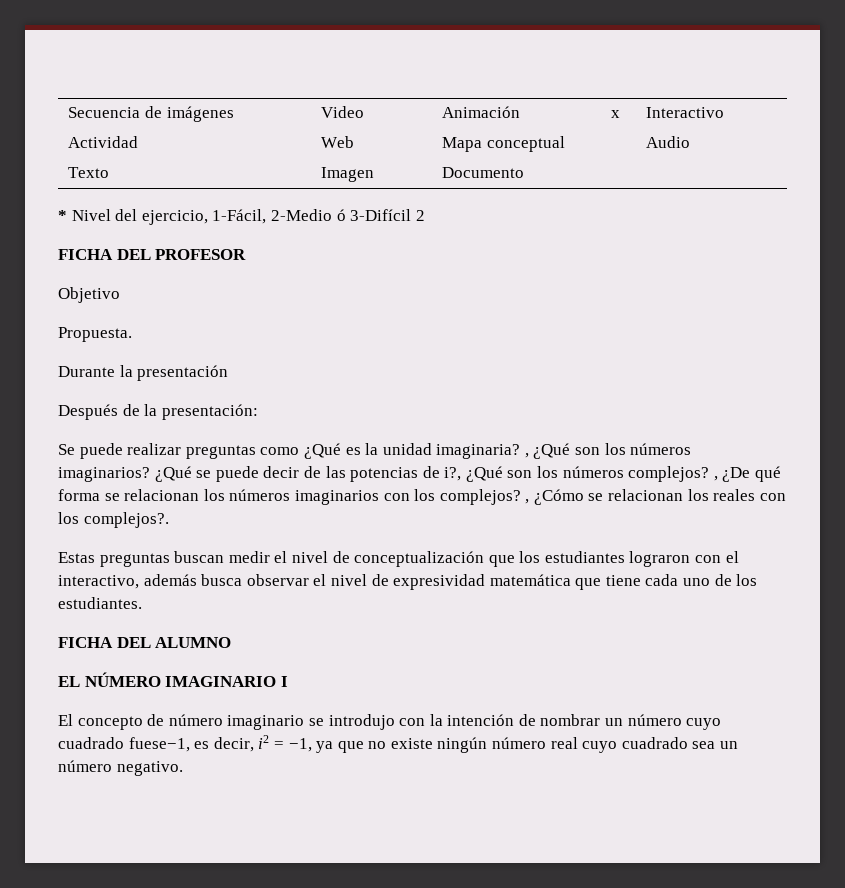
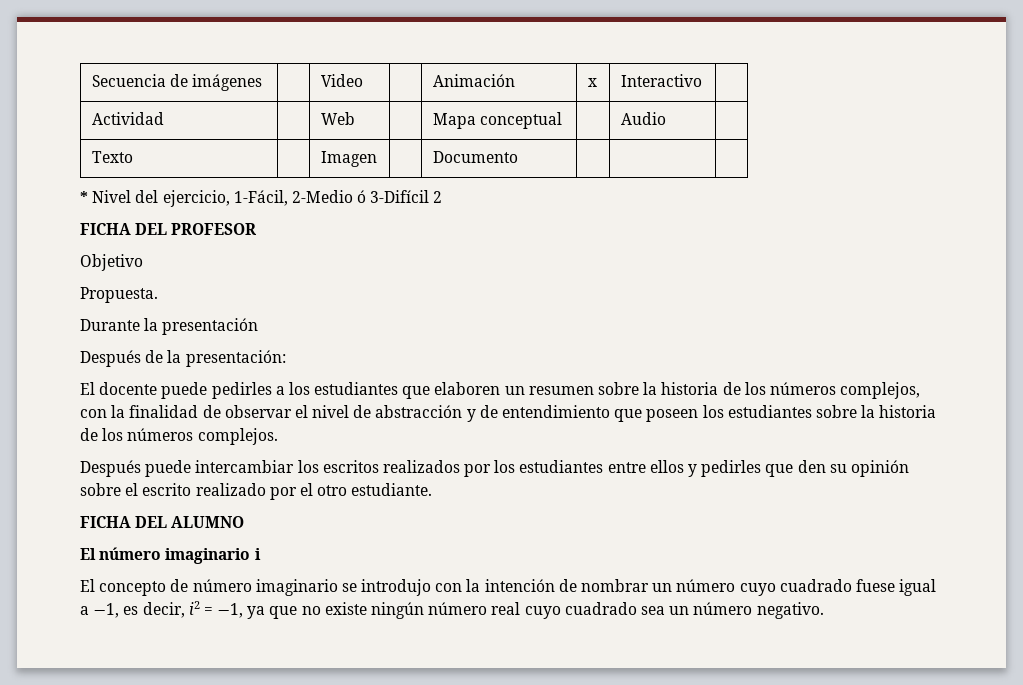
- Se puede realizar preguntas como ¿Qué es la unidad imaginaria? , ¿Qué son los números imaginarios? ¿Qué se puede decir de las potencias de i?, ¿Qué son los números complejos? , ¿De qué forma se relacionan los números imaginarios con los complejos? , ¿Cómo se relacionan los reales con los complejos?.
- Estas preguntas buscan medir el nivel de conceptualización que los estudiantes lograron con el interactivo, además busca observar el nivel de expresividad matemática que tiene cada uno de los estudiantes.
+ El docente puede pedirles a los estudiantes que elaboren un resumen sobre la historia de los números complejos, con la finalidad de observar el nivel de abstracción y de entendimiento que poseen los estudiantes sobre la historia de los números complejos.
+ Después puede intercambiar los escritos realizados por los estudiantes entre ellos y pedirles que den su opinión sobre el escrito realizado por el otro estudiante.
- EL NÚMERO IMAGINARIO I
+ El número imaginario i
- El concepto de número imaginario se introdujo con la intención de nombrar un número cuyo cuadrado fuese−1, es decir, i2 = −1, ya que no existe ningún número real cuyo cuadrado sea un número negativo.
+ El concepto de número imaginario se introdujo con la intención de nombrar un número cuyo cuadrado fuese igual a −1, es decir, i2 = −1, ya que no existe ningún número real cuyo cuadrado sea un número negativo.

